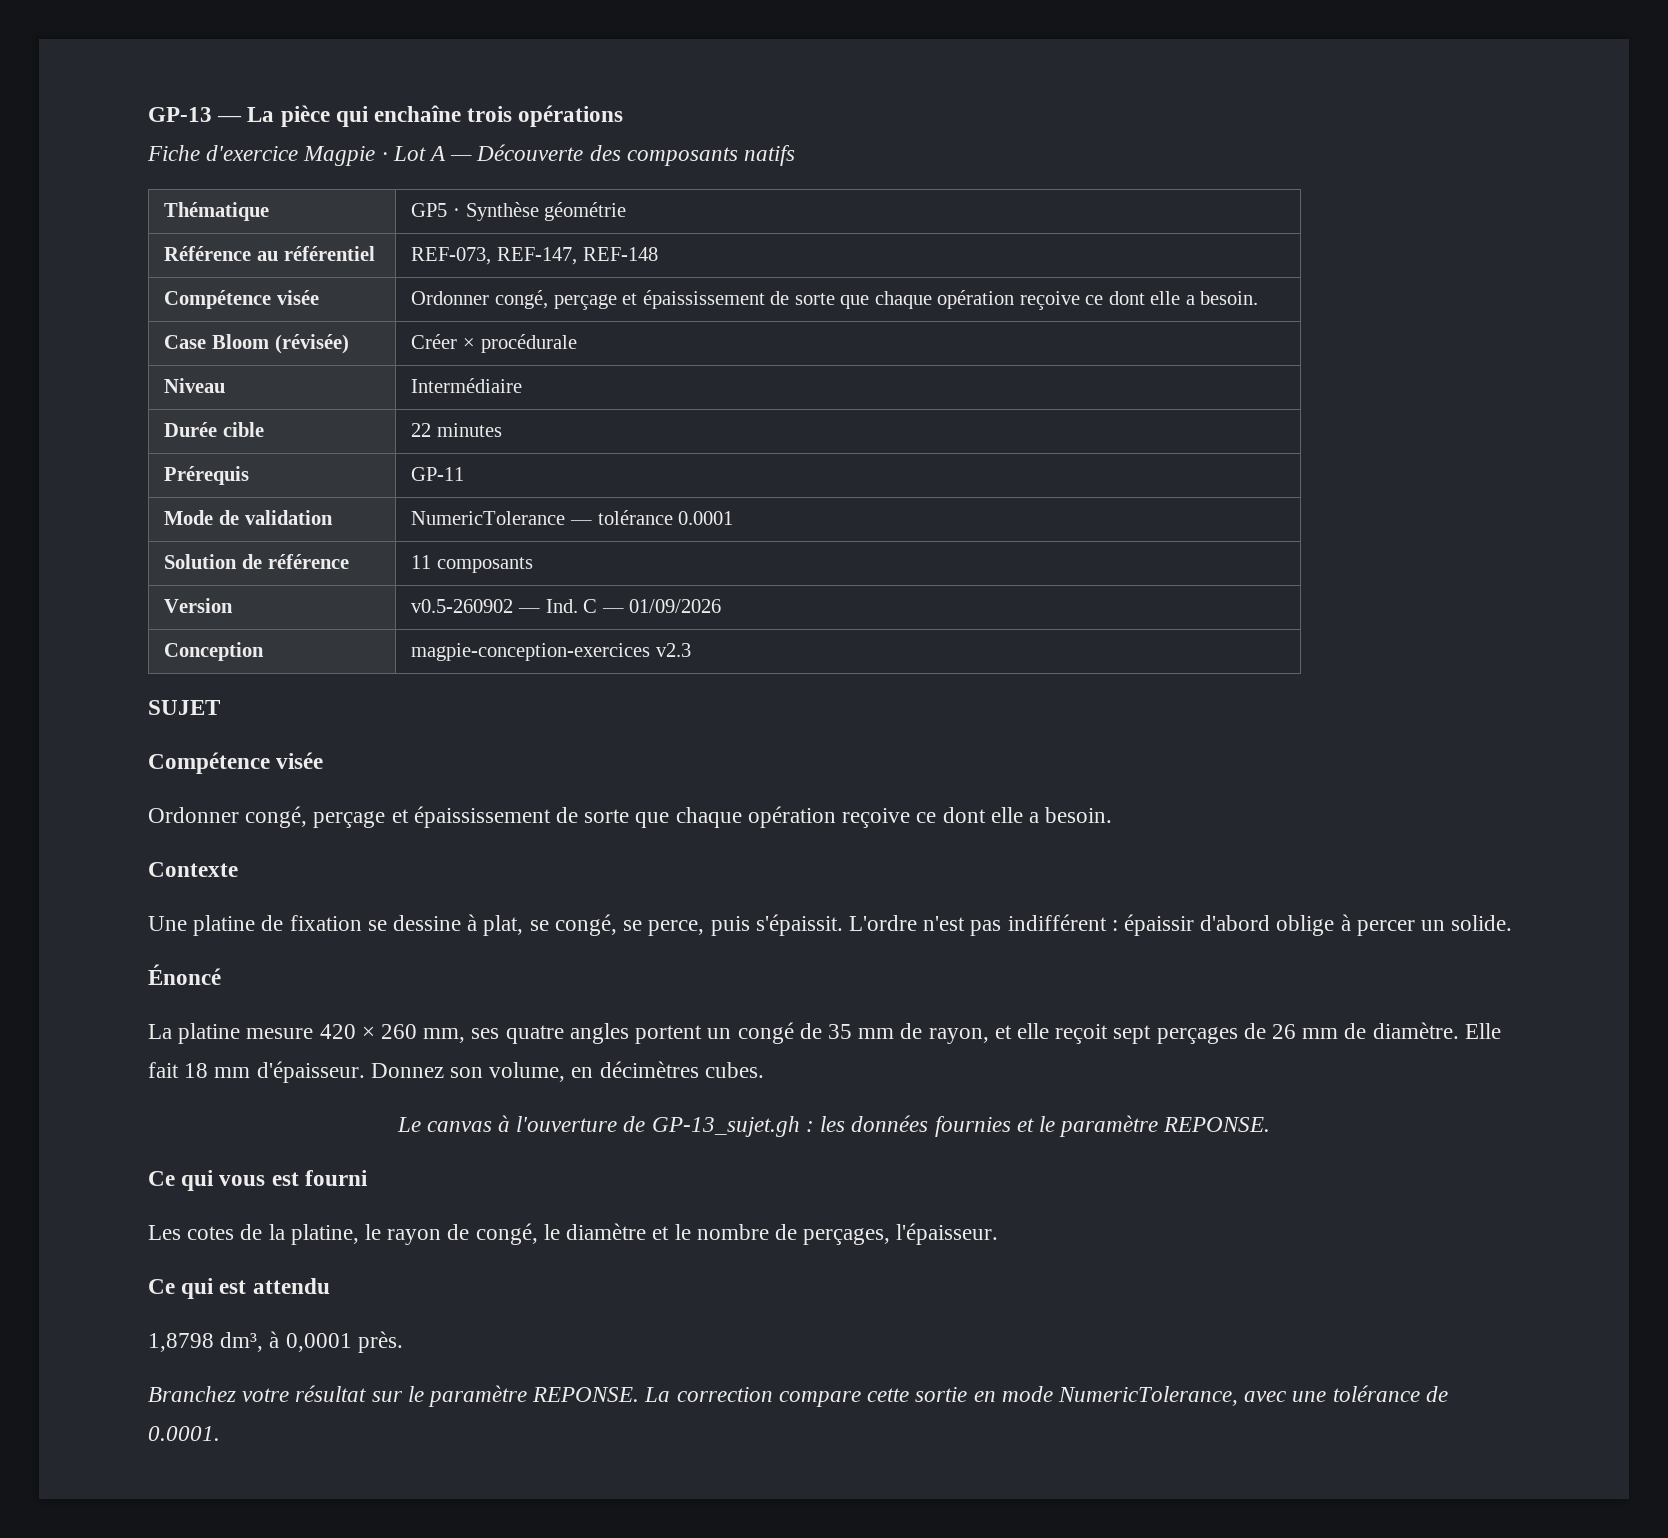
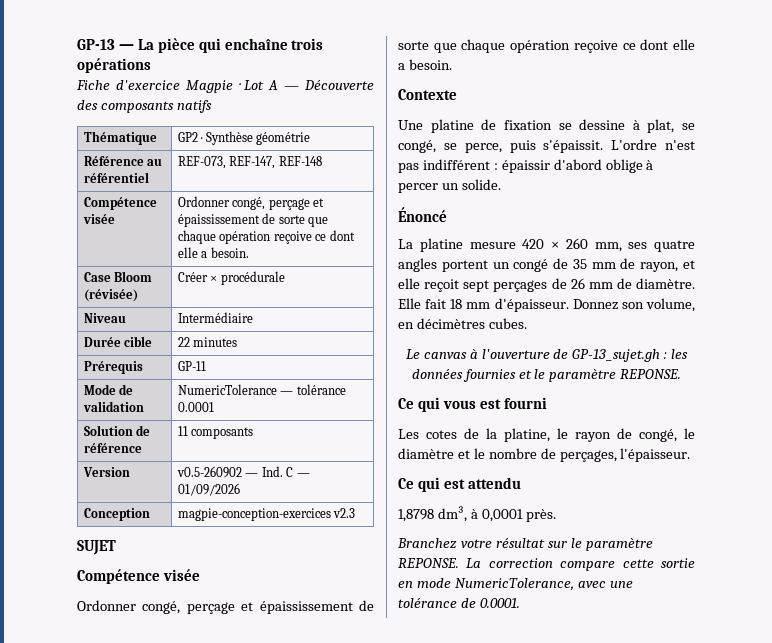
- Thématique | GP5 · Synthèse géométrie
+ Thématique | GP2 · Synthèse géométrie

